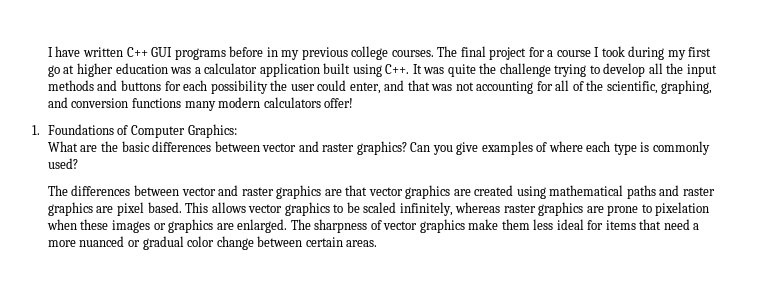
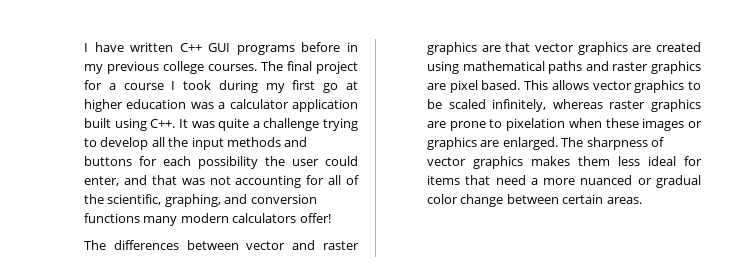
- The final project for a course I took during my first go at higher education was a calculator application built using C++. It was quite the challenge trying to develop all the input methods and buttons for each possibility the user could enter, and that was not accounting for all of the scientific, graphing, and conversion functions many modern calculators offer!
+ The final project for a course I took during my first go at higher education was a calculator application built using C++. It was quite a challenge trying to develop all the input methods and buttons for each possibility the user could enter, and that was not accounting for all of the scientific, graphing, and conversion functions many modern calculators offer!
- 1. Foundations of Computer Graphics:
- What are the basic differences between vector and raster graphics? Can you give examples of where each type is commonly used?
- The sharpness of vector graphics make them less ideal for items that need a more nuanced or gradual color change between certain areas.
+ The sharpness of vector graphics makes them less ideal for items that need a more nuanced or gradual color change between certain areas.

